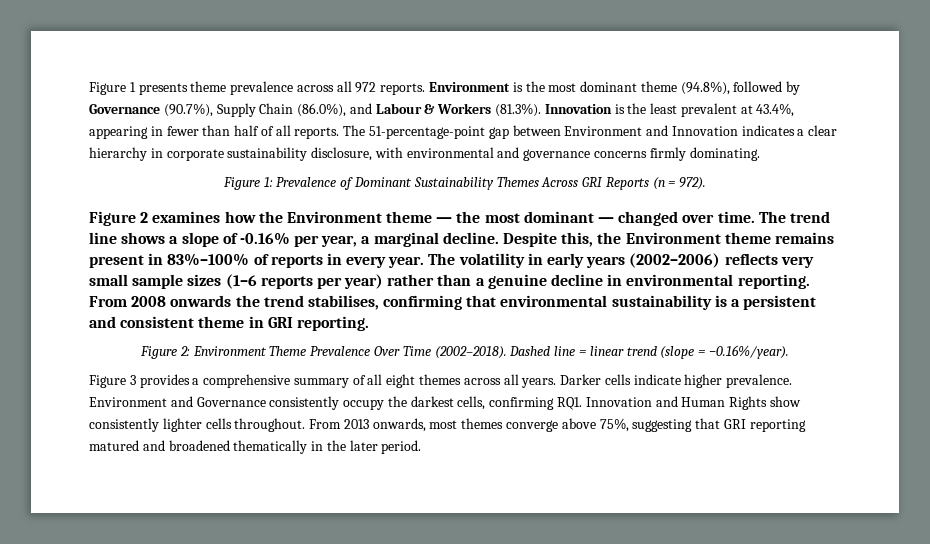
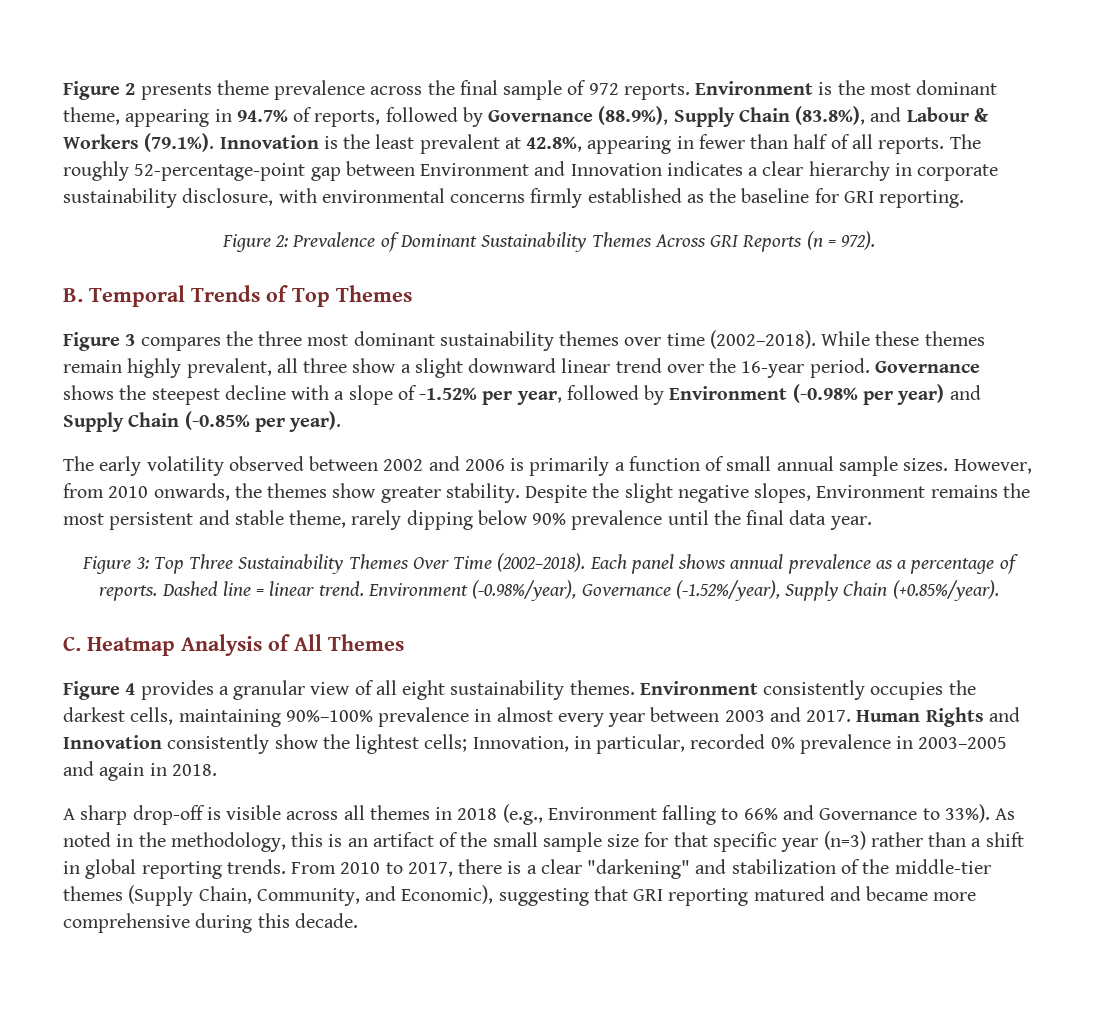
- Figure 1 presents theme prevalence across all 972 reports.
+ Figure 2 presents theme prevalence across the final sample of 972 reports.
- Environment is the most dominant theme (94.8%), followed by Governance (90.7%), Supply Chain (86.0%), and Labour & Workers (81.3%). Innovation is the least prevalent at 43.4%, appearing in fewer than half of all reports.
+ Environment is the most dominant theme, appearing in 94.7% of reports, followed by Governance (88.9%), Supply Chain (83.8%), and Labour & Workers (79.1%). Innovation is the least prevalent at 42.8%, appearing in fewer than half of all reports.
- The 51-percentage-point gap between Environment and Innovation indicates a clear hierarchy in corporate sustainability disclosure, with environmental and governance concerns firmly dominating.
- Figure 1: Prevalence of Dominant Sustainability Themes Across GRI Reports (n = 972).
+ The roughly 52-percentage-point gap between Environment and Innovation indicates a clear hierarchy in corporate sustainability disclosure, with environmental concerns firmly established as the baseline for GRI reporting.
+ Figure 2: Prevalence of Dominant Sustainability Themes Across GRI Reports (n = 972).
- Figure 2 examines how the Environment theme — the most dominant — changed over time. The trend line shows a slope of -0.16% per year, a marginal decline. Despite this, the Environment theme remains present in 83%–100% of reports in every year. The volatility in early years (2002–2006) reflects very small sample sizes (1–6 reports per year) rather than a genuine decline in environmental reporting. From 2008 onwards the trend stabilises, confirming that environmental sustainability is a persistent and consistent theme in GRI reporting.
- Figure 2: Environment Theme Prevalence Over Time (2002–2018). Dashed line = linear trend (slope = −0.16%/year).
- Figure 3 provides a comprehensive summary of all eight themes across all years. Darker cells indicate higher prevalence. Environment and Governance consistently occupy the darkest cells, confirming RQ1. Innovation and Human Rights show consistently lighter cells throughout. From 2013 onwards, most themes converge above 75%, suggesting that GRI reporting matured and broadened thematically in the later period.
+ B. Temporal Trends of Top Themes
+ Figure 3 compares the three most dominant sustainability themes over time (2002–2018). While these themes remain highly prevalent, all three show a slight downward linear trend over the 16-year period. Governance shows the steepest decline with a slope of -1.52% per year, followed by Environment (-0.98% per year) and Supply Chain (-0.85% per year).
+ The early volatility observed between 2002 and 2006 is primarily a function of small annual sample sizes. However, from 2010 onwards, the themes show greater stability. Despite the slight negative slopes, Environment remains the most persistent and stable theme, rarely dipping below 90% prevalence until the final data year.
+ Figure 3: Top Three Sustainability Themes Over Time (2002–2018). Each panel shows annual prevalence as a percentage of reports. Dashed line = linear trend. Environment (-0.98%/year), Governance (-1.52%/year), Supply Chain (+0.85%/year).
+ C. Heatmap Analysis of All Themes
+ Figure 4 provides a granular view of all eight sustainability themes. Environment consistently occupies the darkest cells, maintaining 90%–100% prevalence in almost every year between 2003 and 2017. Human Rights and Innovation consistently show the lightest cells; Innovation, in particular, recorded 0% prevalence in 2003–2005 and again in 2018.
+ A sharp drop-off is visible across all themes in 2018 (e.g., Environment falling to 66% and Governance to 33%). As noted in the methodology, this is an artifact of the small sample size for that specific year (n=3) rather than a shift in global reporting trends. From 2010 to 2017, there is a clear "darkening" and stabilization of the middle-tier themes (Supply Chain, Community, and Economic), suggesting that GRI reporting matured and became more comprehensive during this decade.

